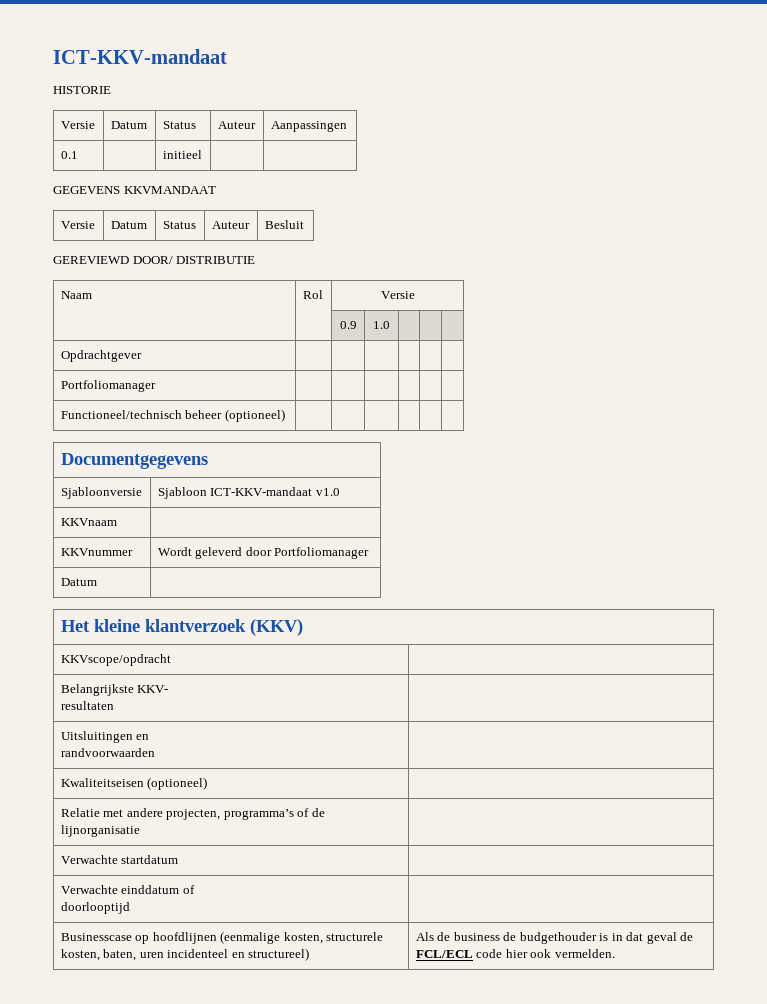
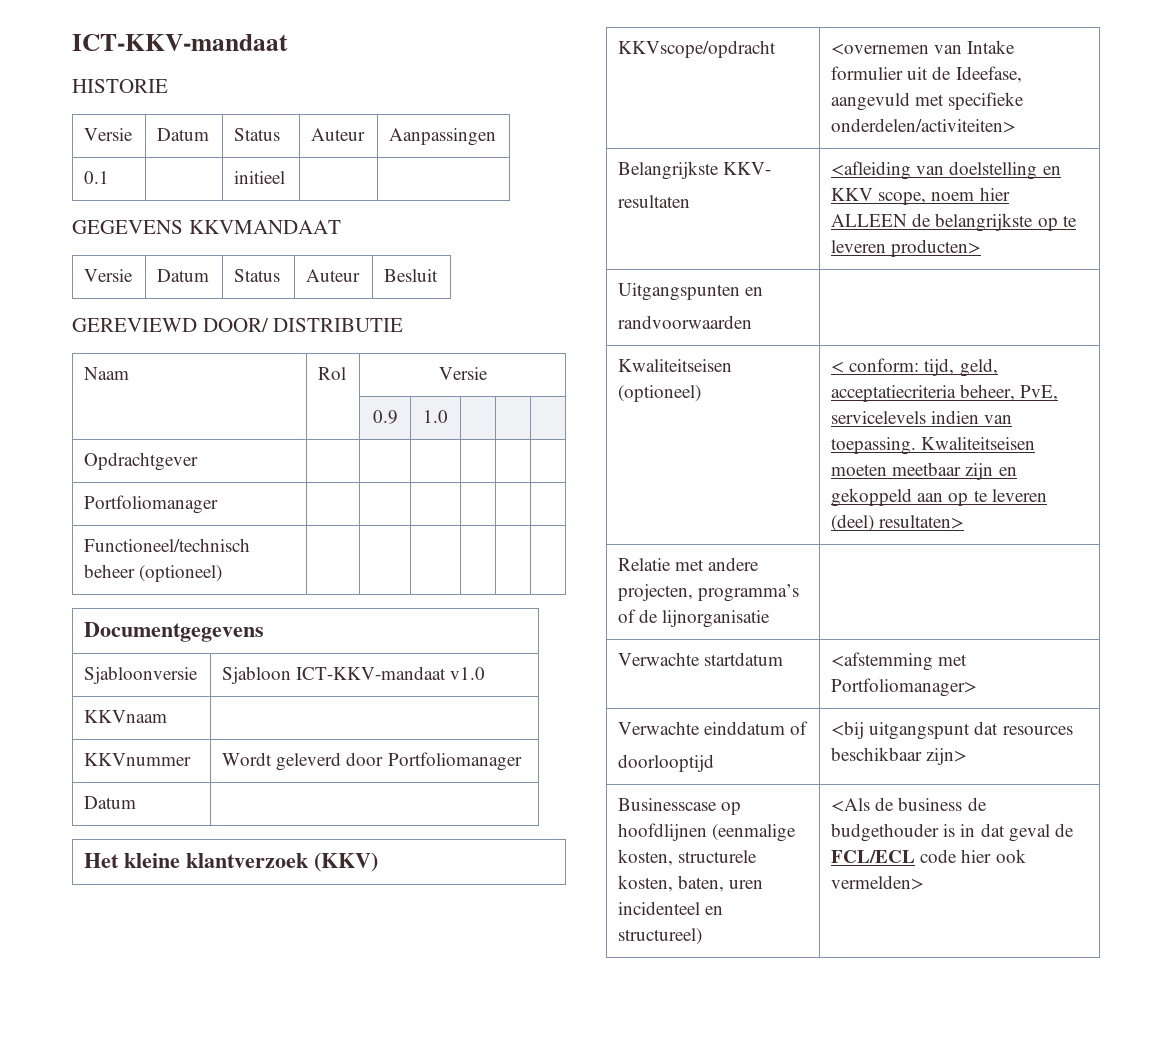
- KKVscope/opdracht |
+ KKVscope/opdracht | <overnemen van Intake formulier uit de Ideefase, aangevuld met specifieke onderdelen/activiteiten>
  Belangrijkste KKV-
- resultaten |
- Uitsluitingen en
+ resultaten | <afleiding van doelstelling en KKV scope, noem hier ALLEEN de belangrijkste op te leveren producten>
+ Uitgangspunten en
  randvoorwaarden |
- Kwaliteitseisen (optioneel) |
+ Kwaliteitseisen (optioneel) | < conform: tijd, geld, acceptatiecriteria beheer, PvE, servicelevels indien van toepassing. Kwaliteitseisen moeten meetbaar zijn en gekoppeld aan op te leveren (deel) resultaten>
- Verwachte startdatum |
+ Verwachte startdatum | <afstemming met Portfoliomanager>
  Verwachte einddatum of
- doorlooptijd |
+ doorlooptijd | <bij uitgangspunt dat resources beschikbaar zijn>
- Businesscase op hoofdlijnen (eenmalige kosten, structurele kosten, baten, uren incidenteel en structureel) | Als de business de budgethouder is in dat geval de FCL/ECL code hier ook vermelden.
+ Businesscase op hoofdlijnen (eenmalige kosten, structurele kosten, baten, uren incidenteel en structureel) | <Als de business de budgethouder is in dat geval de FCL/ECL code hier ook vermelden>

